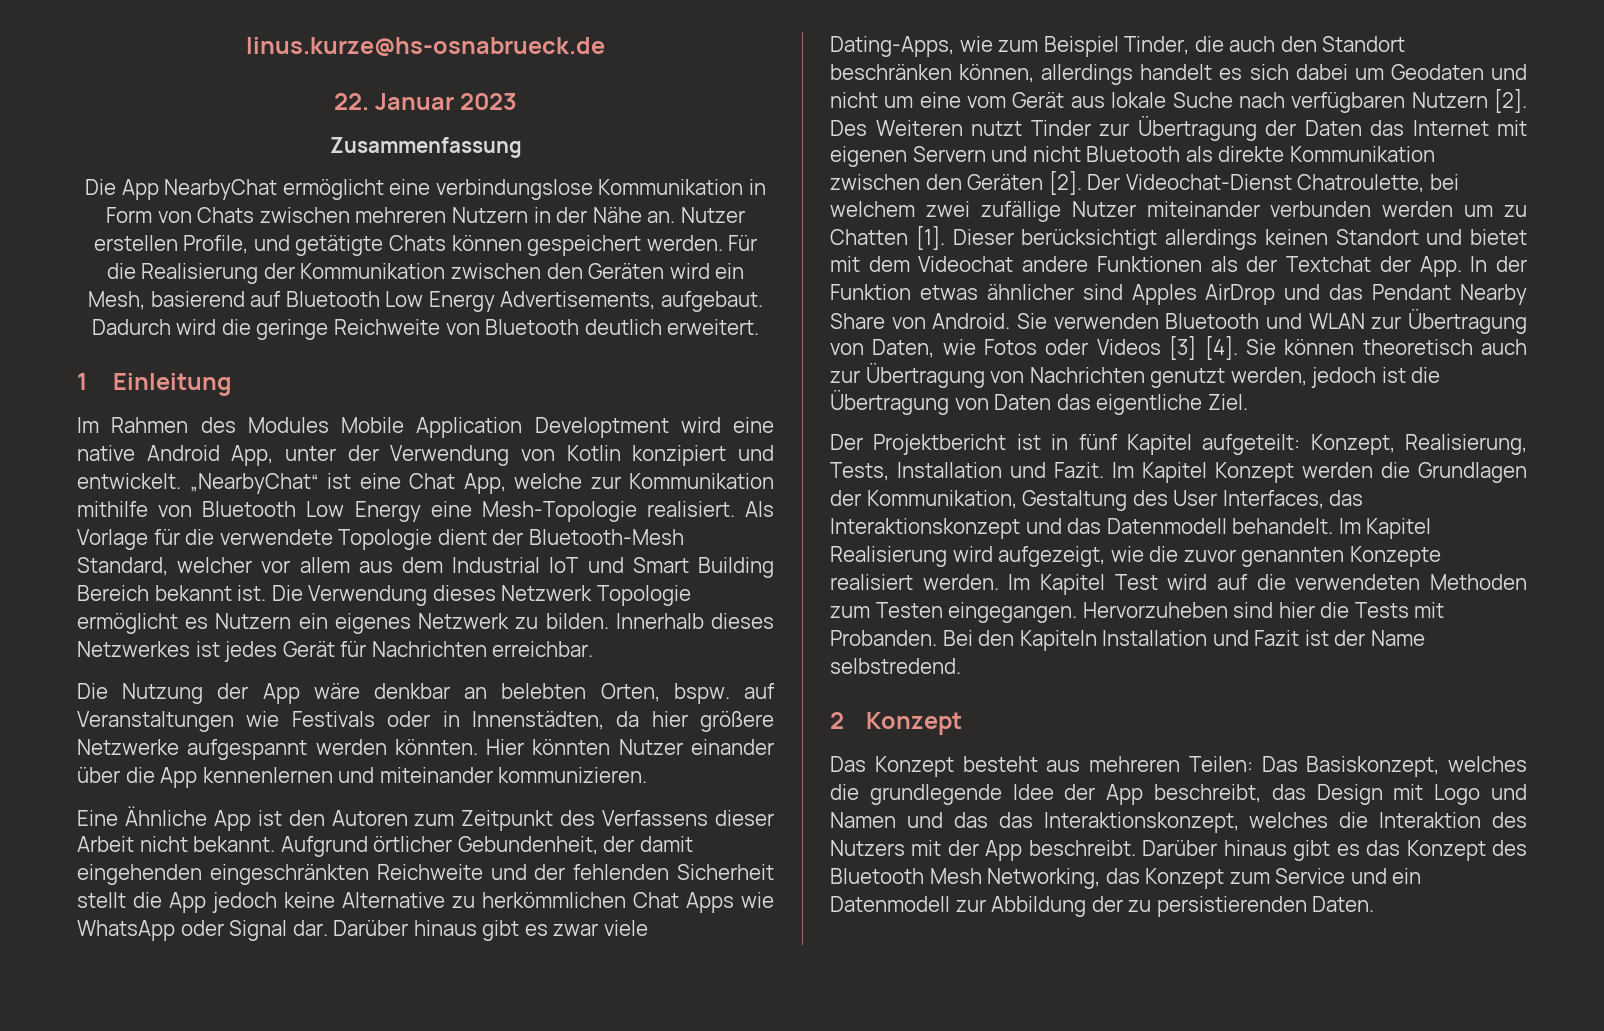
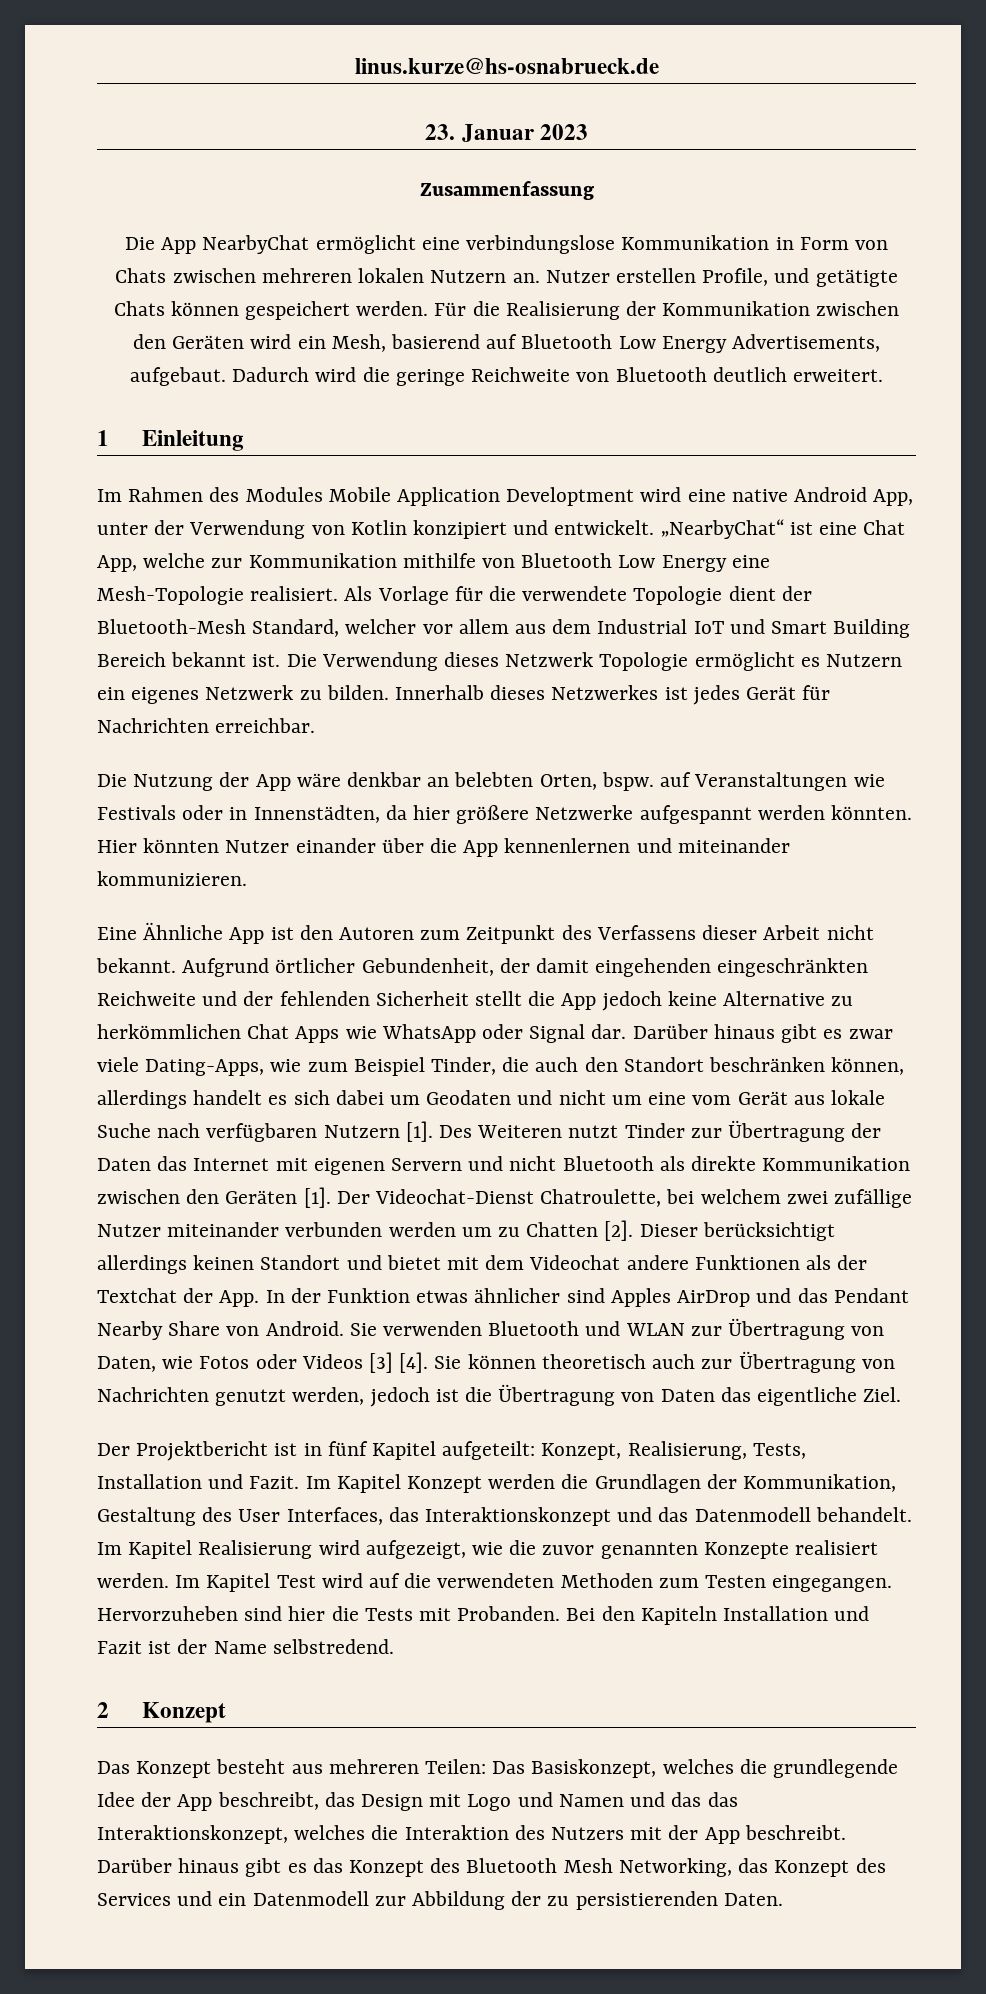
- 22. Januar 2023
+ 23. Januar 2023
- Die App NearbyChat ermöglicht eine verbindungslose Kommunikation in Form von Chats zwischen mehreren Nutzern in der Nähe an.
+ Die App NearbyChat ermöglicht eine verbindungslose Kommunikation in Form von Chats zwischen mehreren lokalen Nutzern an.
- Darüber hinaus gibt es zwar viele Dating-Apps, wie zum Beispiel Tinder, die auch den Standort beschränken können, allerdings handelt es sich dabei um Geodaten und nicht um eine vom Gerät aus lokale Suche nach verfügbaren Nutzern [2].
+ Darüber hinaus gibt es zwar viele Dating-Apps, wie zum Beispiel Tinder, die auch den Standort beschränken können, allerdings handelt es sich dabei um Geodaten und nicht um eine vom Gerät aus lokale Suche nach verfügbaren Nutzern [1].
- Des Weiteren nutzt Tinder zur Übertragung der Daten das Internet mit eigenen Servern und nicht Bluetooth als direkte Kommunikation zwischen den Geräten [2].
+ Des Weiteren nutzt Tinder zur Übertragung der Daten das Internet mit eigenen Servern und nicht Bluetooth als direkte Kommunikation zwischen den Geräten [1].
- Der Videochat-Dienst Chatroulette, bei welchem zwei zufällige Nutzer miteinander verbunden werden um zu Chatten [1].
+ Der Videochat-Dienst Chatroulette, bei welchem zwei zufällige Nutzer miteinander verbunden werden um zu Chatten [2].
- Darüber hinaus gibt es das Konzept des Bluetooth Mesh Networking, das Konzept zum Service und ein Datenmodell zur Abbildung der zu persistierenden Daten.
+ Darüber hinaus gibt es das Konzept des Bluetooth Mesh Networking, das Konzept des Services und ein Datenmodell zur Abbildung der zu persistierenden Daten.

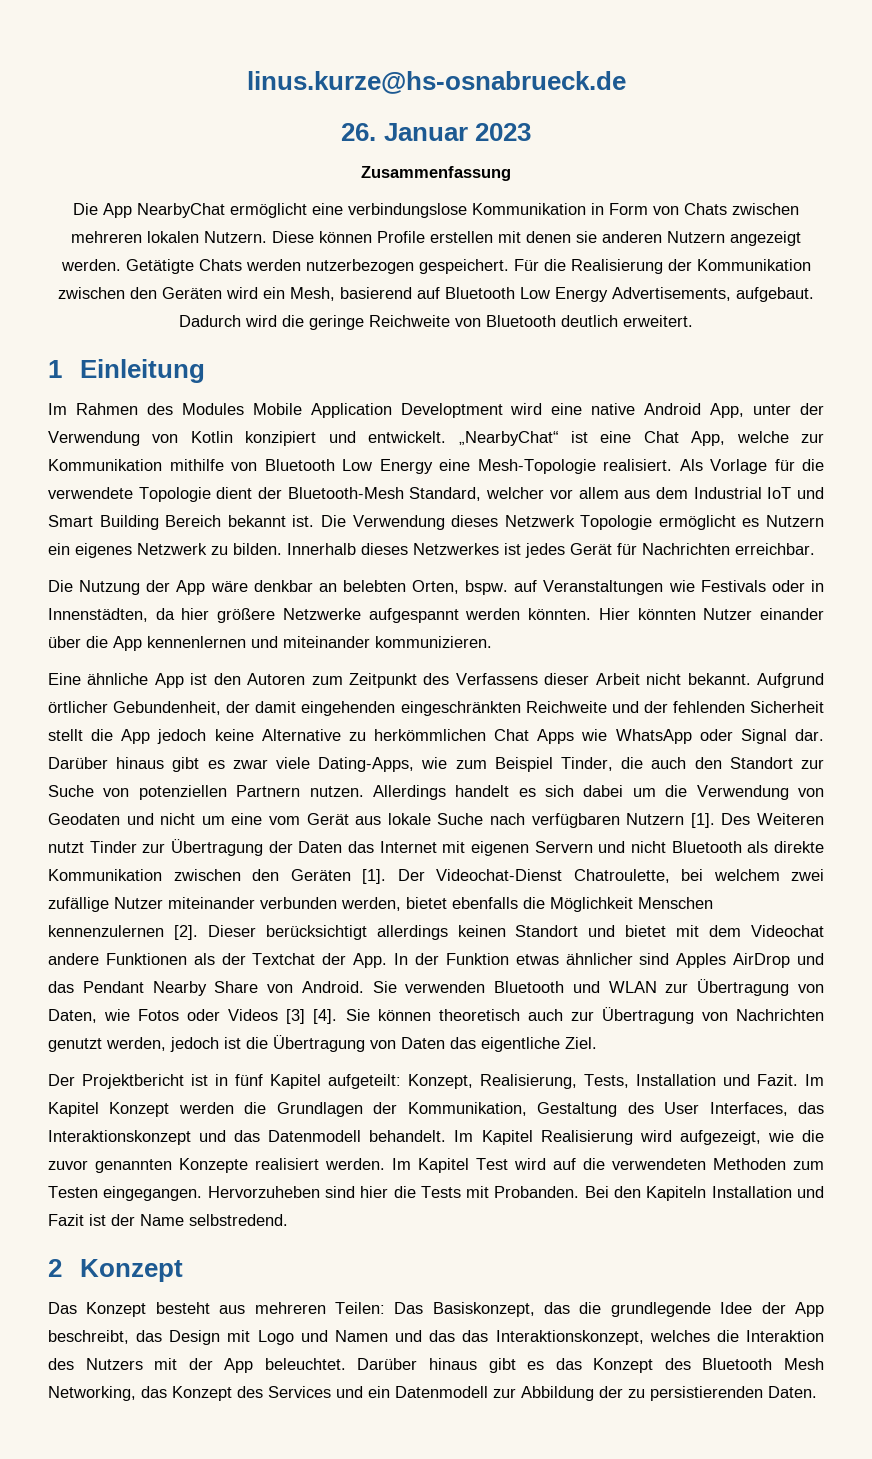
- 23. Januar 2023
+ 26. Januar 2023
- Die App NearbyChat ermöglicht eine verbindungslose Kommunikation in Form von Chats zwischen mehreren lokalen Nutzern an. Nutzer erstellen Profile, und getätigte Chats können gespeichert werden.
+ Die App NearbyChat ermöglicht eine verbindungslose Kommunikation in Form von Chats zwischen mehreren lokalen Nutzern. Diese können Profile erstellen mit denen sie anderen Nutzern angezeigt werden. Getätigte Chats werden nutzerbezogen gespeichert.
- Eine Ähnliche App ist den Autoren zum Zeitpunkt des Verfassens dieser Arbeit nicht bekannt.
+ Eine ähnliche App ist den Autoren zum Zeitpunkt des Verfassens dieser Arbeit nicht bekannt.
- Darüber hinaus gibt es zwar viele Dating-Apps, wie zum Beispiel Tinder, die auch den Standort beschränken können, allerdings handelt es sich dabei um Geodaten und nicht um eine vom Gerät aus lokale Suche nach verfügbaren Nutzern [1].
+ Darüber hinaus gibt es zwar viele Dating-Apps, wie zum Beispiel Tinder, die auch den Standort zur Suche von potenziellen Partnern nutzen. Allerdings handelt es sich dabei um die Verwendung von Geodaten und nicht um eine vom Gerät aus lokale Suche nach verfügbaren Nutzern [1].
- Der Videochat-Dienst Chatroulette, bei welchem zwei zufällige Nutzer miteinander verbunden werden um zu Chatten [2].
+ Der Videochat-Dienst Chatroulette, bei welchem zwei zufällige Nutzer miteinander verbunden werden, bietet ebenfalls die Möglichkeit Menschen kennenzulernen [2].
- Das Konzept besteht aus mehreren Teilen: Das Basiskonzept, welches die grundlegende Idee der App beschreibt, das Design mit Logo und Namen und das das Interaktionskonzept, welches die Interaktion des Nutzers mit der App beschreibt.
+ Das Konzept besteht aus mehreren Teilen: Das Basiskonzept, das die grundlegende Idee der App beschreibt, das Design mit Logo und Namen und das das Interaktionskonzept, welches die Interaktion des Nutzers mit der App beleuchtet.

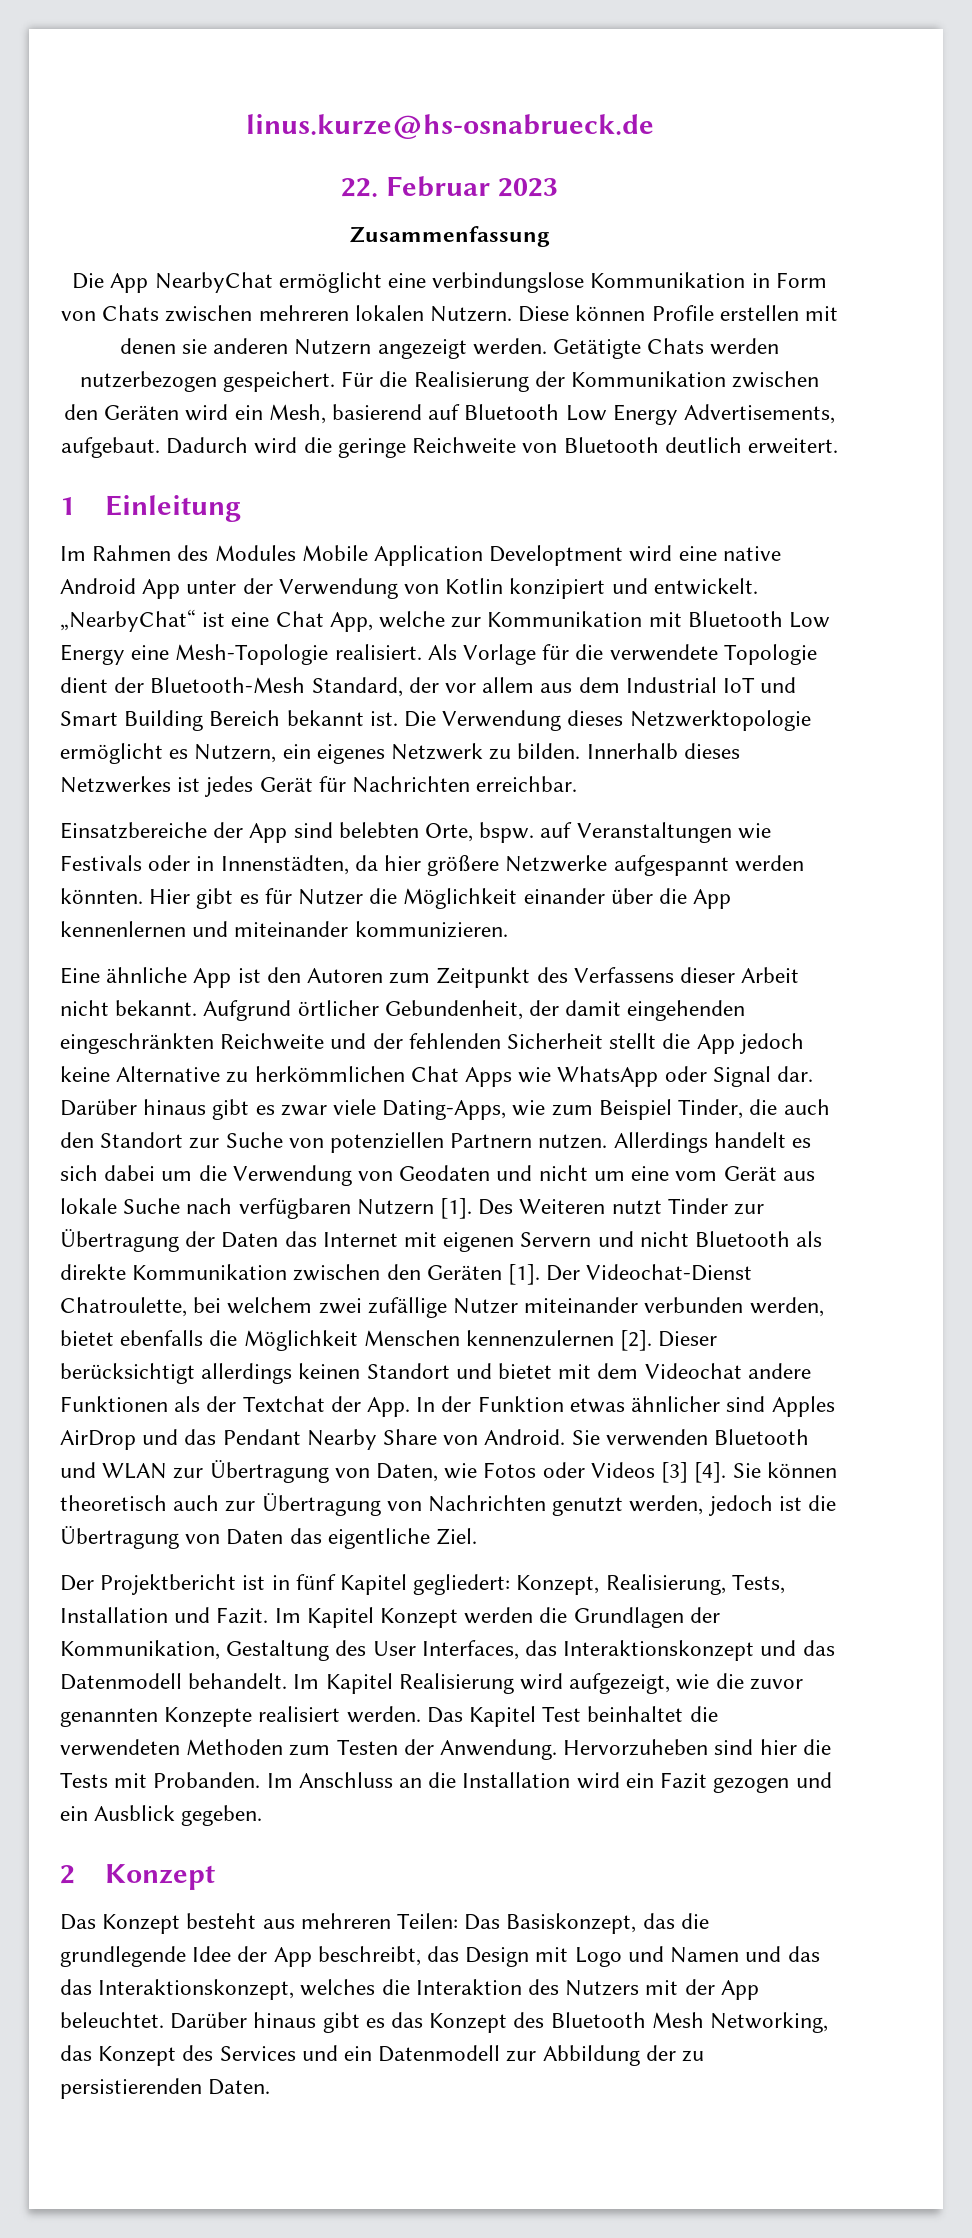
- 26. Januar 2023
+ 22. Februar 2023
- Im Rahmen des Modules Mobile Application Developtment wird eine native Android App, unter der Verwendung von Kotlin konzipiert und entwickelt.
+ Im Rahmen des Modules Mobile Application Developtment wird eine native Android App unter der Verwendung von Kotlin konzipiert und entwickelt.
- „NearbyChat“ ist eine Chat App, welche zur Kommunikation mithilfe von Bluetooth Low Energy eine Mesh-Topologie realisiert.
+ „NearbyChat“ ist eine Chat App, welche zur Kommunikation mit Bluetooth Low Energy eine Mesh-Topologie realisiert.
- Als Vorlage für die verwendete Topologie dient der Bluetooth-Mesh Standard, welcher vor allem aus dem Industrial IoT und Smart Building Bereich bekannt ist.
+ Als Vorlage für die verwendete Topologie dient der Bluetooth-Mesh Standard, der vor allem aus dem Industrial IoT und Smart Building Bereich bekannt ist.
- Die Verwendung dieses Netzwerk Topologie ermöglicht es Nutzern ein eigenes Netzwerk zu bilden.
+ Die Verwendung dieses Netzwerktopologie ermöglicht es Nutzern, ein eigenes Netzwerk zu bilden.
- Die Nutzung der App wäre denkbar an belebten Orten, bspw. auf Veranstaltungen wie Festivals oder in Innenstädten, da hier größere Netzwerke aufgespannt werden könnten.
+ Einsatzbereiche der App sind belebten Orte, bspw. auf Veranstaltungen wie Festivals oder in Innenstädten, da hier größere Netzwerke aufgespannt werden könnten.
- Hier könnten Nutzer einander über die App kennenlernen und miteinander kommunizieren.
+ Hier gibt es für Nutzer die Möglichkeit einander über die App kennenlernen und miteinander kommunizieren.
- Der Projektbericht ist in fünf Kapitel aufgeteilt: Konzept, Realisierung, Tests, Installation und Fazit.
+ Der Projektbericht ist in fünf Kapitel gegliedert: Konzept, Realisierung, Tests, Installation und Fazit.
- Im Kapitel Test wird auf die verwendeten Methoden zum Testen eingegangen.
+ Das Kapitel Test beinhaltet die verwendeten Methoden zum Testen der Anwendung.
- Bei den Kapiteln Installation und Fazit ist der Name selbstredend.
+ Im Anschluss an die Installation wird ein Fazit gezogen und ein Ausblick gegeben.

